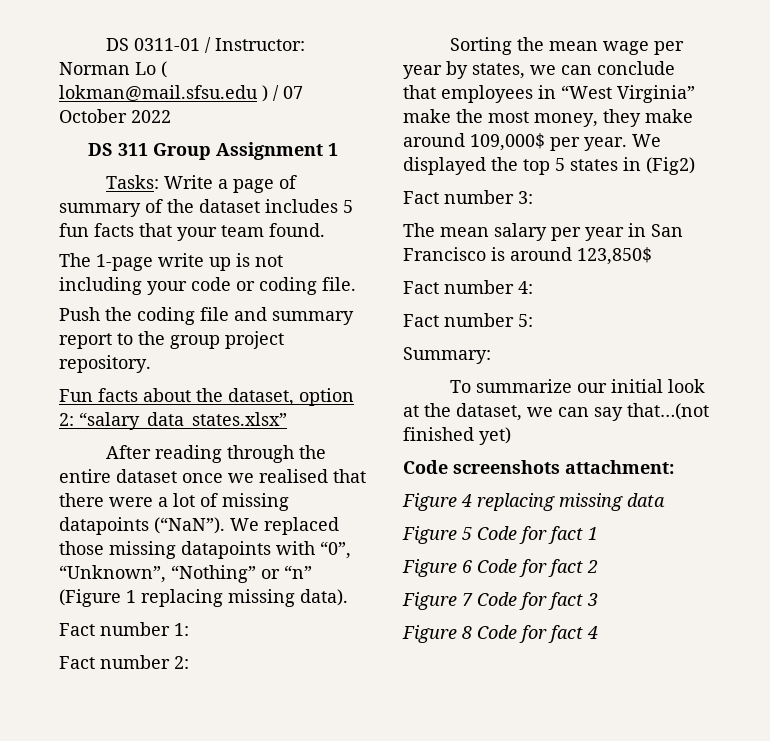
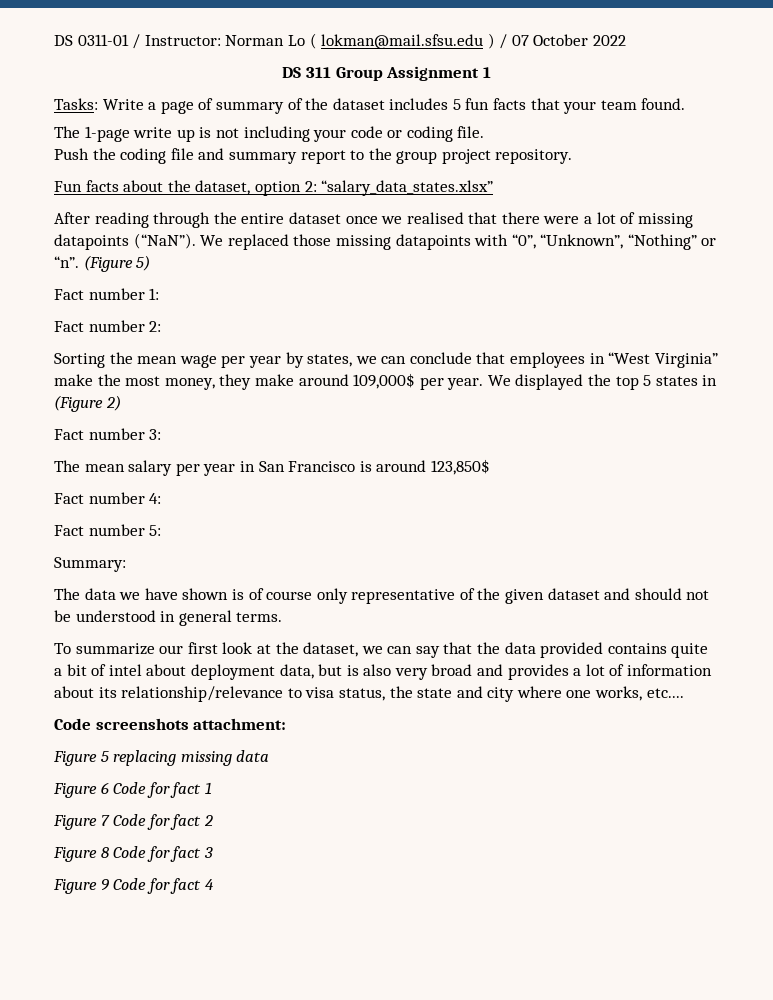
- We replaced those missing datapoints with “0”, “Unknown”, “Nothing” or “n” (Figure 1 replacing missing data).
+ We replaced those missing datapoints with “0”, “Unknown”, “Nothing” or “n”. (Figure 5)
- We displayed the top 5 states in (Fig2)
+ We displayed the top 5 states in (Figure 2)
+ The data we have shown is of course only representative of the given dataset and should not be understood in general terms.
- To summarize our initial look at the dataset, we can say that…(not finished yet)
+ To summarize our first look at the dataset, we can say that the data provided contains quite a bit of intel about deployment data, but is also very broad and provides a lot of information about its relationship/relevance to visa status, the state and city where one works, etc....
- Figure 4 replacing missing data
+ Figure 5 replacing missing data
- Figure 5 Code for fact 1
+ Figure 6 Code for fact 1
- Figure 6 Code for fact 2
+ Figure 7 Code for fact 2
- Figure 7 Code for fact 3
+ Figure 8 Code for fact 3
- Figure 8 Code for fact 4
+ Figure 9 Code for fact 4

